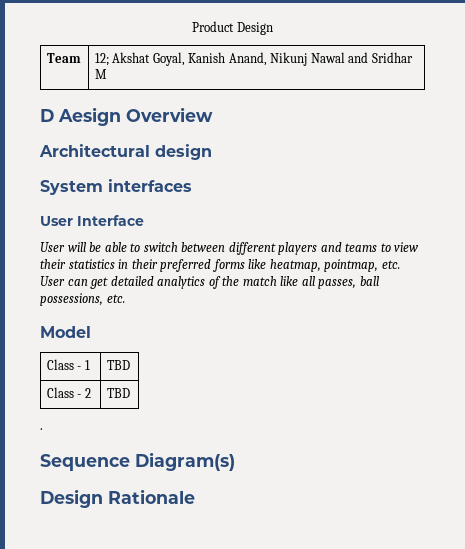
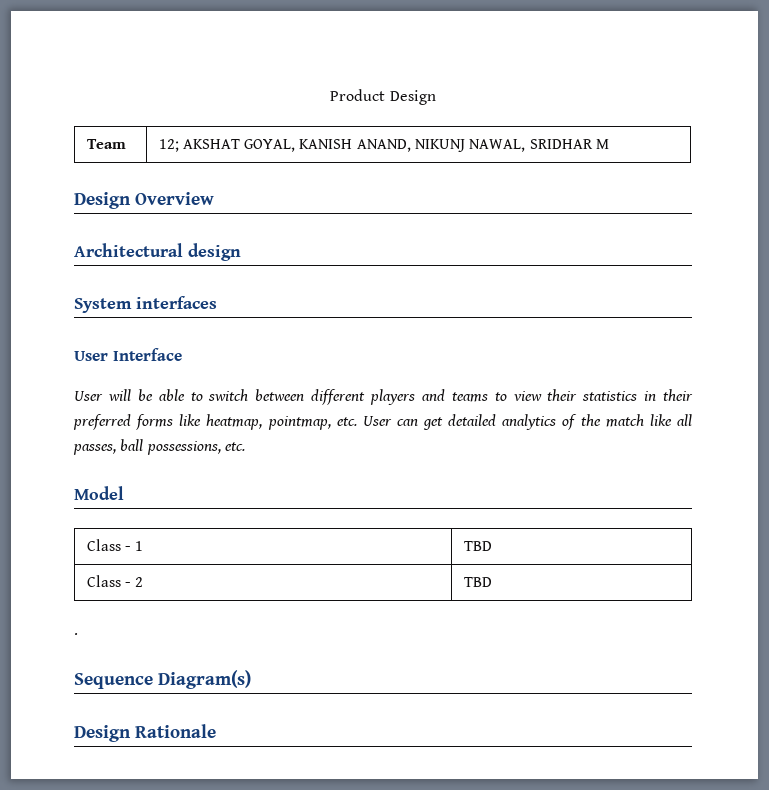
- Team | 12; Akshat Goyal, Kanish Anand, Nikunj Nawal and Sridhar M
+ Team | 12; AKSHAT GOYAL, KANISH ANAND, NIKUNJ NAWAL, SRIDHAR M
- D Aesign Overview
+ Design Overview

